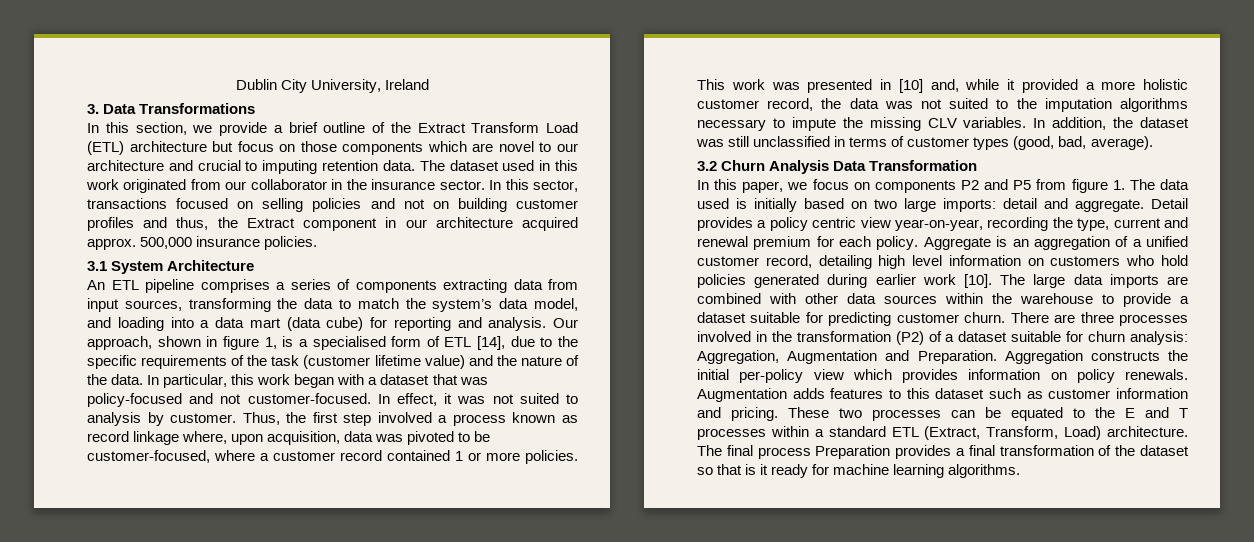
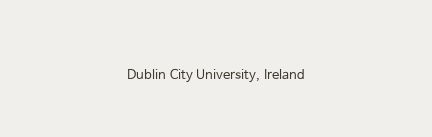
- 3. Data Transformations
- In this section, we provide a brief outline of the Extract Transform Load (ETL) architecture but focus on those components which are novel to our architecture and crucial to imputing retention data. The dataset used in this work originated from our collaborator in the insurance sector. In this sector, transactions focused on selling policies and not on building customer profiles and thus, the Extract component in our architecture acquired approx. 500,000 insurance policies.
- 3.1 System Architecture
- An ETL pipeline comprises a series of components extracting data from input sources, transforming the data to match the system’s data model, and loading into a data mart (data cube) for reporting and analysis. Our approach, shown in figure 1, is a specialised form of ETL [14], due to the specific requirements of the task (customer lifetime value) and the nature of the data. In particular, this work began with a dataset that was policy-focused and not customer-focused. In effect, it was not suited to analysis by customer. Thus, the first step involved a process known as record linkage where, upon acquisition, data was pivoted to be customer-focused, where a customer record contained 1 or more policies. This work was presented in [10] and, while it provided a more holistic customer record, the data was not suited to the imputation algorithms necessary to impute the missing CLV variables. In addition, the dataset was still unclassified in terms of customer types (good, bad, average).
- 3.2 Churn Analysis Data Transformation
- In this paper, we focus on components P2 and P5 from figure 1. The data used is initially based on two large imports: detail and aggregate. Detail provides a policy centric view year-on-year, recording the type, current and renewal premium for each policy. Aggregate is an aggregation of a unified customer record, detailing high level information on customers who hold policies generated during earlier work [10]. The large data imports are combined with other data sources within the warehouse to provide a dataset suitable for predicting customer churn. There are three processes involved in the transformation (P2) of a dataset suitable for churn analysis: Aggregation, Augmentation and Preparation. Aggregation constructs the initial per-policy view which provides information on policy renewals. Augmentation adds features to this dataset such as customer information and pricing. These two processes can be equated to the E and T processes within a standard ETL (Extract, Transform, Load) architecture. The final process Preparation provides a final transformation of the dataset so that is it ready for machine learning algorithms.

